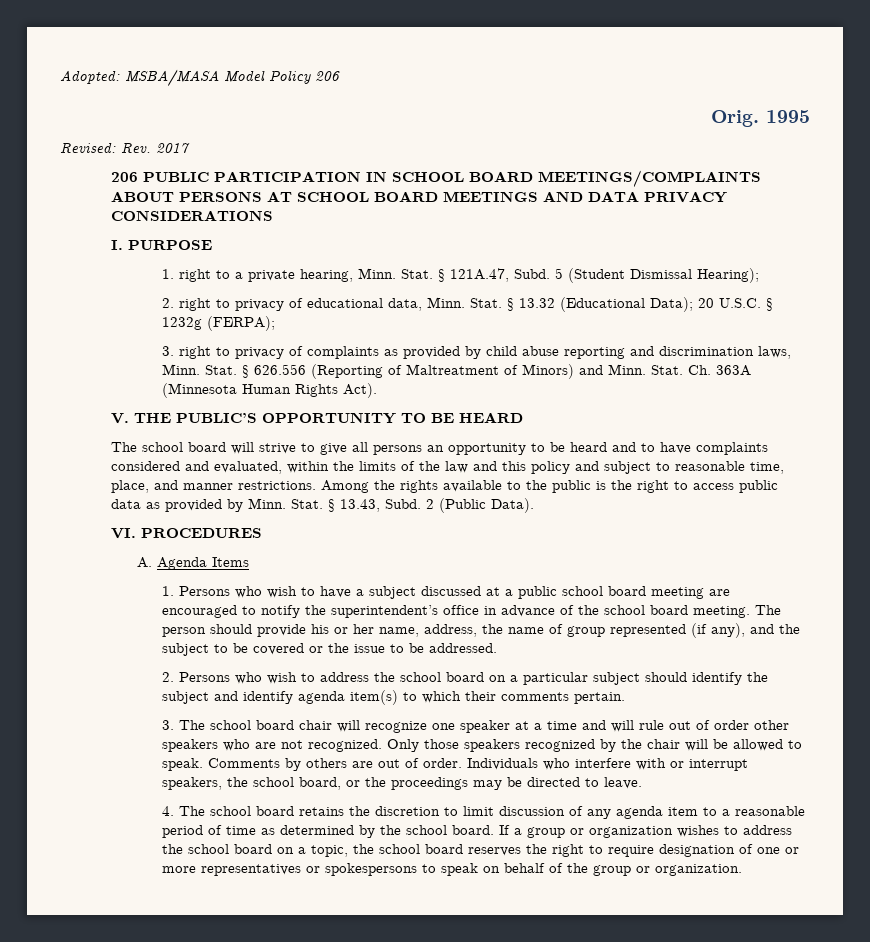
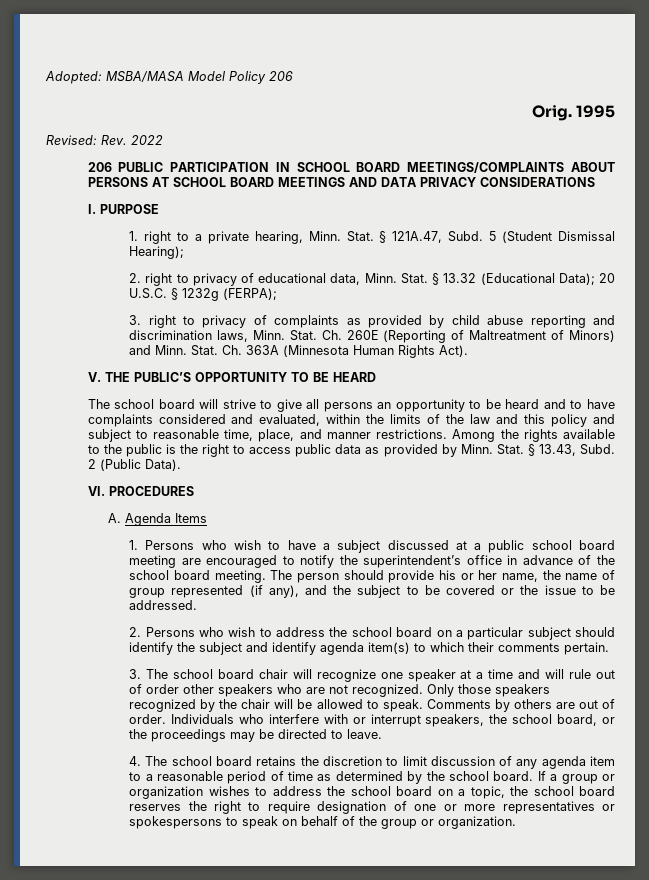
- Revised: Rev. 2017
+ Revised: Rev. 2022
- § 626.556 (Reporting of Maltreatment of Minors) and Minn.
+ Ch. 260E (Reporting of Maltreatment of Minors) and Minn.
- The person should provide his or her name, address, the name of group represented (if any), and the subject to be covered or the issue to be addressed.
+ The person should provide his or her name, the name of group represented (if any), and the subject to be covered or the issue to be addressed.

